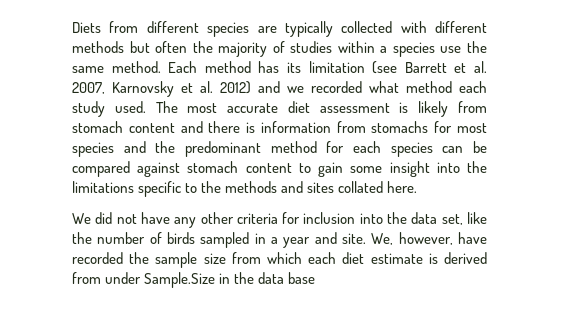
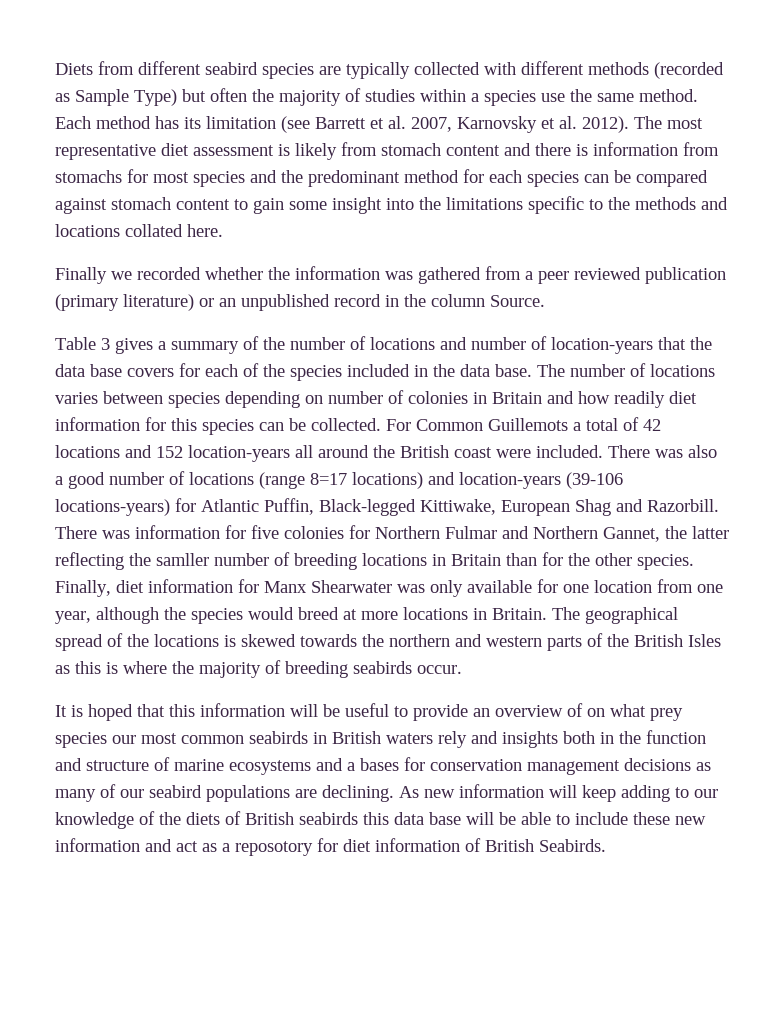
- Diets from different species are typically collected with different methods but often the majority of studies within a species use the same method.
+ Diets from different seabird species are typically collected with different methods (recorded as Sample Type) but often the majority of studies within a species use the same method.
- Each method has its limitation (see Barrett et al. 2007, Karnovsky et al. 2012) and we recorded what method each study used.
+ Each method has its limitation (see Barrett et al. 2007, Karnovsky et al. 2012).
- The most accurate diet assessment is likely from stomach content and there is information from stomachs for most species and the predominant method for each species can be compared against stomach content to gain some insight into the limitations specific to the methods and sites collated here.
+ The most representative diet assessment is likely from stomach content and there is information from stomachs for most species and the predominant method for each species can be compared against stomach content to gain some insight into the limitations specific to the methods and locations collated here.
- We did not have any other criteria for inclusion into the data set, like the number of birds sampled in a year and site. We, however, have recorded the sample size from which each diet estimate is derived from under Sample.Size in the data base
+ Finally we recorded whether the information was gathered from a peer reviewed publication (primary literature) or an unpublished record in the column Source.
+ Table 3 gives a summary of the number of locations and number of location-years that the data base covers for each of the species included in the data base. The number of locations varies between species depending on number of colonies in Britain and how readily diet information for this species can be collected. For Common Guillemots a total of 42 locations and 152 location-years all around the British coast were included. There was also a good number of locations (range 8=17 locations) and location-years (39-106 locations-years) for Atlantic Puffin, Black-legged Kittiwake, European Shag and Razorbill. There was information for five colonies for Northern Fulmar and Northern Gannet, the latter reflecting the samller number of breeding locations in Britain than for the other species. Finally, diet information for Manx Shearwater was only available for one location from one year, although the species would breed at more locations in Britain. The geographical spread of the locations is skewed towards the northern and western parts of the British Isles as this is where the majority of breeding seabirds occur.
+ It is hoped that this information will be useful to provide an overview of on what prey species our most common seabirds in British waters rely and insights both in the function and structure of marine ecosystems and a bases for conservation management decisions as many of our seabird populations are declining. As new information will keep adding to our knowledge of the diets of British seabirds this data base will be able to include these new information and act as a reposotory for diet information of British Seabirds.

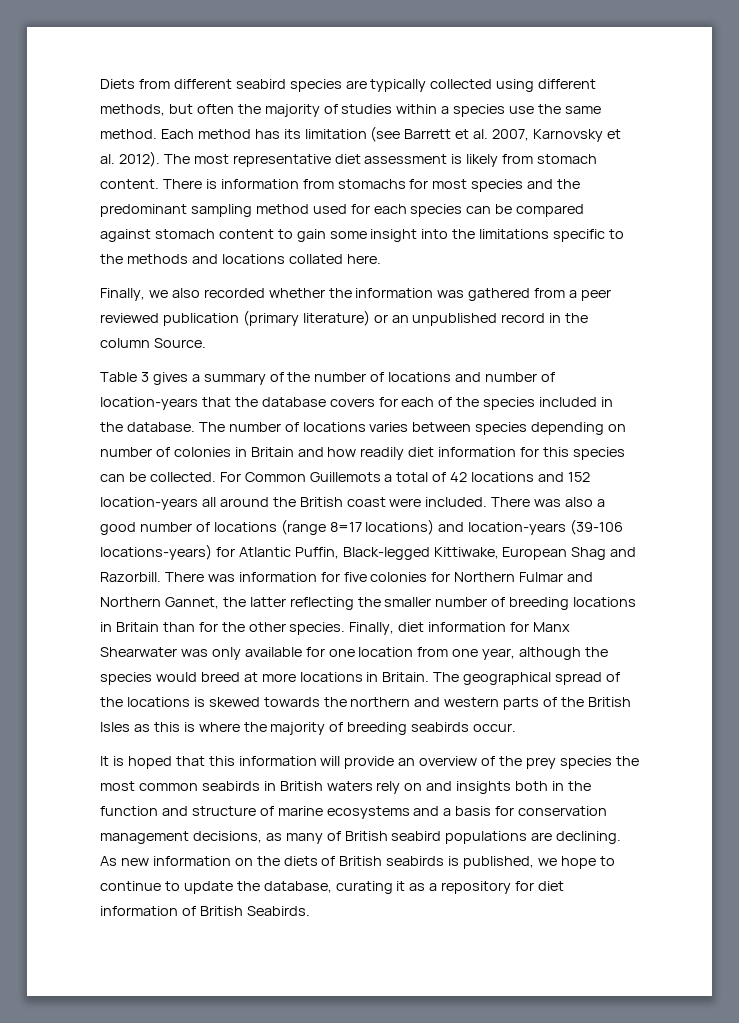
- Diets from different seabird species are typically collected with different methods (recorded as Sample Type) but often the majority of studies within a species use the same method.
+ Diets from different seabird species are typically collected using different methods, but often the majority of studies within a species use the same method.
- The most representative diet assessment is likely from stomach content and there is information from stomachs for most species and the predominant method for each species can be compared against stomach content to gain some insight into the limitations specific to the methods and locations collated here.
+ The most representative diet assessment is likely from stomach content. There is information from stomachs for most species and the predominant sampling method used for each species can be compared against stomach content to gain some insight into the limitations specific to the methods and locations collated here.
- Finally we recorded whether the information was gathered from a peer reviewed publication (primary literature) or an unpublished record in the column Source.
+ Finally, we also recorded whether the information was gathered from a peer reviewed publication (primary literature) or an unpublished record in the column Source.
- Table 3 gives a summary of the number of locations and number of location-years that the data base covers for each of the species included in the data base.
+ Table 3 gives a summary of the number of locations and number of location-years that the database covers for each of the species included in the database.
- There was information for five colonies for Northern Fulmar and Northern Gannet, the latter reflecting the samller number of breeding locations in Britain than for the other species.
+ There was information for five colonies for Northern Fulmar and Northern Gannet, the latter reflecting the smaller number of breeding locations in Britain than for the other species.
- It is hoped that this information will be useful to provide an overview of on what prey species our most common seabirds in British waters rely and insights both in the function and structure of marine ecosystems and a bases for conservation management decisions as many of our seabird populations are declining.
+ It is hoped that this information will provide an overview of the prey species the most common seabirds in British waters rely on and insights both in the function and structure of marine ecosystems and a basis for conservation management decisions, as many of British seabird populations are declining.
- As new information will keep adding to our knowledge of the diets of British seabirds this data base will be able to include these new information and act as a reposotory for diet information of British Seabirds.
+ As new information on the diets of British seabirds is published, we hope to continue to update the database, curating it as a repository for diet information of British Seabirds.

